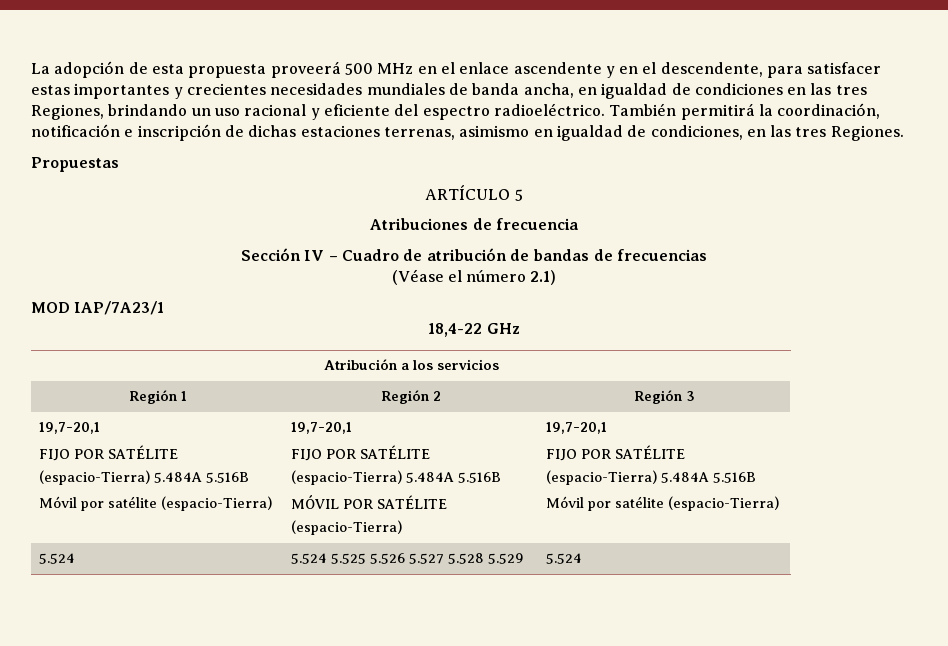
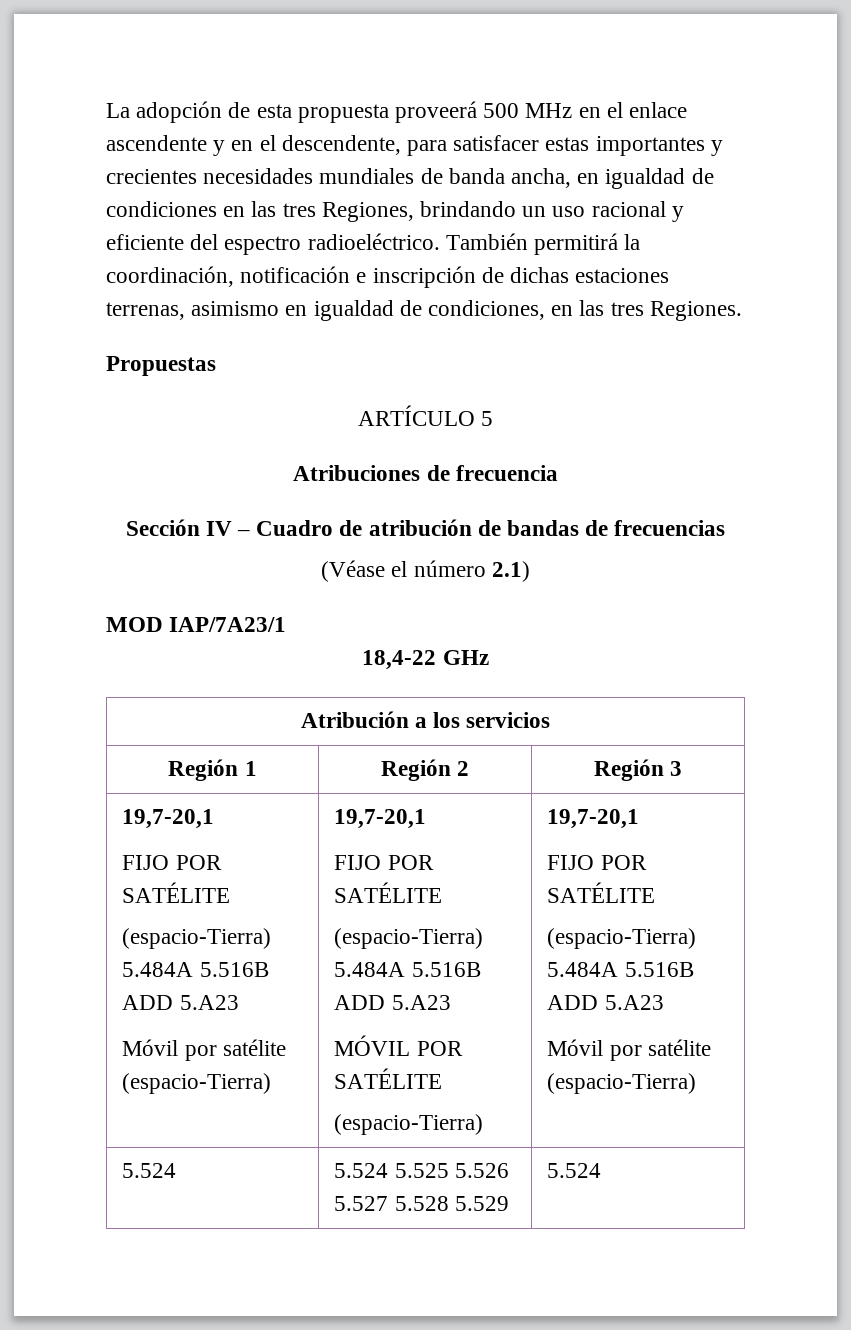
  Región 1 | Región 2 | Región 3
  19,7-20,1
  FIJO POR SATÉLITE
- (espacio-Tierra) 5.484A 5.516B
+ (espacio-Tierra) 5.484A 5.516B ADD 5.A23
  Móvil por satélite (espacio-Tierra) | 19,7-20,1
  FIJO POR SATÉLITE
- (espacio-Tierra) 5.484A 5.516B
+ (espacio-Tierra) 5.484A 5.516B ADD 5.A23
  MÓVIL POR SATÉLITE
  (espacio-Tierra) | 19,7-20,1
  FIJO POR SATÉLITE
- (espacio-Tierra) 5.484A 5.516B
+ (espacio-Tierra) 5.484A 5.516B ADD 5.A23

